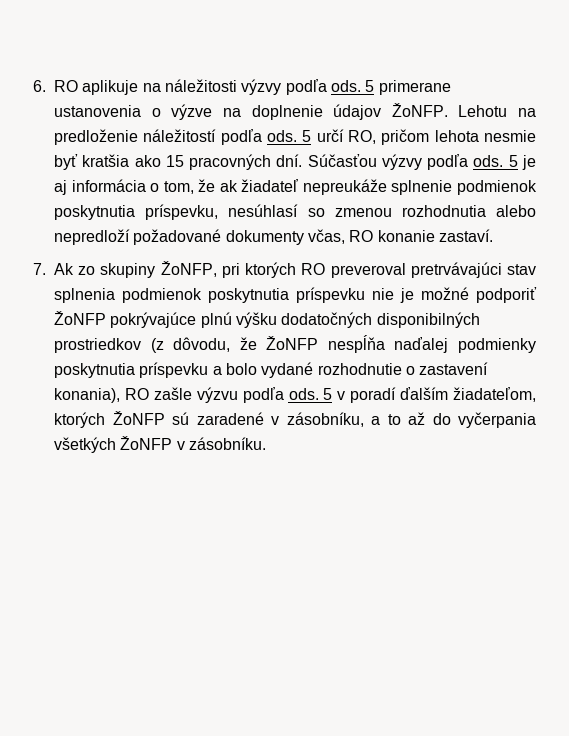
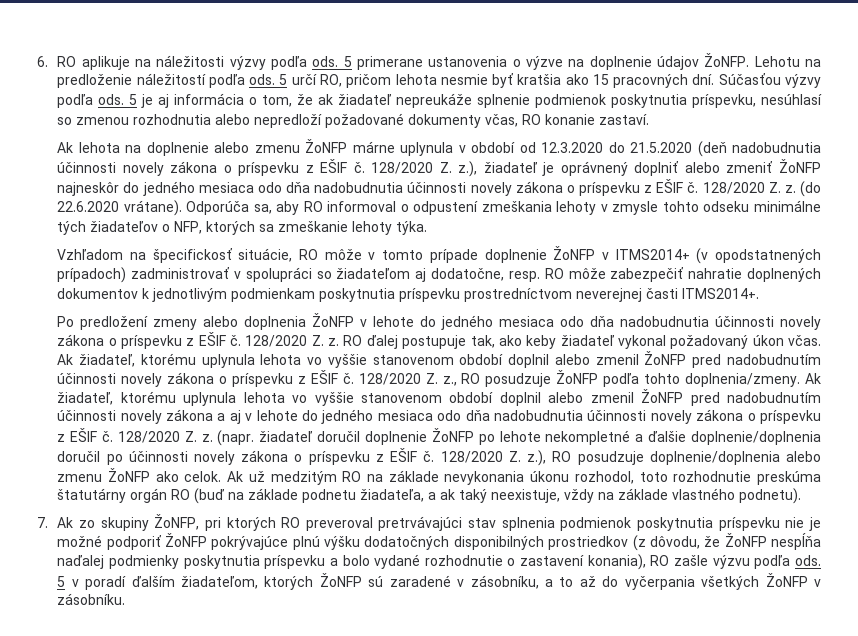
+ Ak lehota na doplnenie alebo zmenu ŽoNFP márne uplynula v období od 12.3.2020 do 21.5.2020 (deň nadobudnutia účinnosti novely zákona o príspevku z EŠIF č. 128/2020 Z. z.), žiadateľ je oprávnený doplniť alebo zmeniť ŽoNFP najneskôr do jedného mesiaca odo dňa nadobudnutia účinnosti novely zákona o príspevku z EŠIF č. 128/2020 Z. z. (do 22.6.2020 vrátane). Odporúča sa, aby RO informoval o odpustení zmeškania lehoty v zmysle tohto odseku minimálne tých žiadateľov o NFP, ktorých sa zmeškanie lehoty týka.
+ Vzhľadom na špecifickosť situácie, RO môže v tomto prípade doplnenie ŽoNFP v ITMS2014+ (v opodstatnených prípadoch) zadministrovať v spolupráci so žiadateľom aj dodatočne, resp. RO môže zabezpečiť nahratie doplnených dokumentov k jednotlivým podmienkam poskytnutia príspevku prostredníctvom neverejnej časti ITMS2014+.
+ Po predložení zmeny alebo doplnenia ŽoNFP v lehote do jedného mesiaca odo dňa nadobudnutia účinnosti novely zákona o príspevku z EŠIF č. 128/2020 Z. z. RO ďalej postupuje tak, ako keby žiadateľ vykonal požadovaný úkon včas. Ak žiadateľ, ktorému uplynula lehota vo vyššie stanovenom období doplnil alebo zmenil ŽoNFP pred nadobudnutím účinnosti novely zákona o príspevku z EŠIF č. 128/2020 Z. z., RO posudzuje ŽoNFP podľa tohto doplnenia/zmeny. Ak žiadateľ, ktorému uplynula lehota vo vyššie stanovenom období doplnil alebo zmenil ŽoNFP pred nadobudnutím účinnosti novely zákona a aj v lehote do jedného mesiaca odo dňa nadobudnutia účinnosti novely zákona o príspevku z EŠIF č. 128/2020 Z. z. (napr. žiadateľ doručil doplnenie ŽoNFP po lehote nekompletné a ďalšie doplnenie/doplnenia doručil po účinnosti novely zákona o príspevku z EŠIF č. 128/2020 Z. z.), RO posudzuje doplnenie/doplnenia alebo zmenu ŽoNFP ako celok. Ak už medzitým RO na základe nevykonania úkonu rozhodol, toto rozhodnutie preskúma štatutárny orgán RO (buď na základe podnetu žiadateľa, a ak taký neexistuje, vždy na základe vlastného podnetu).

